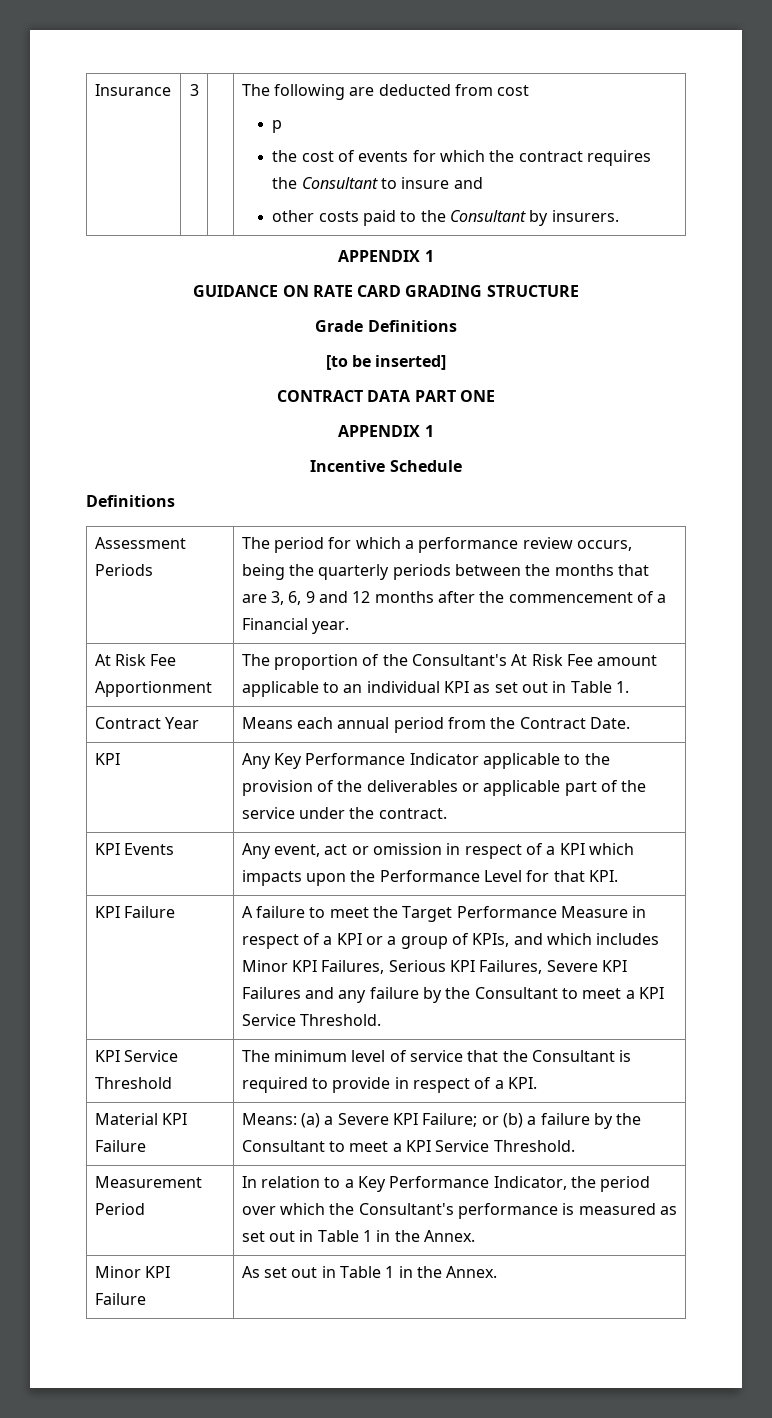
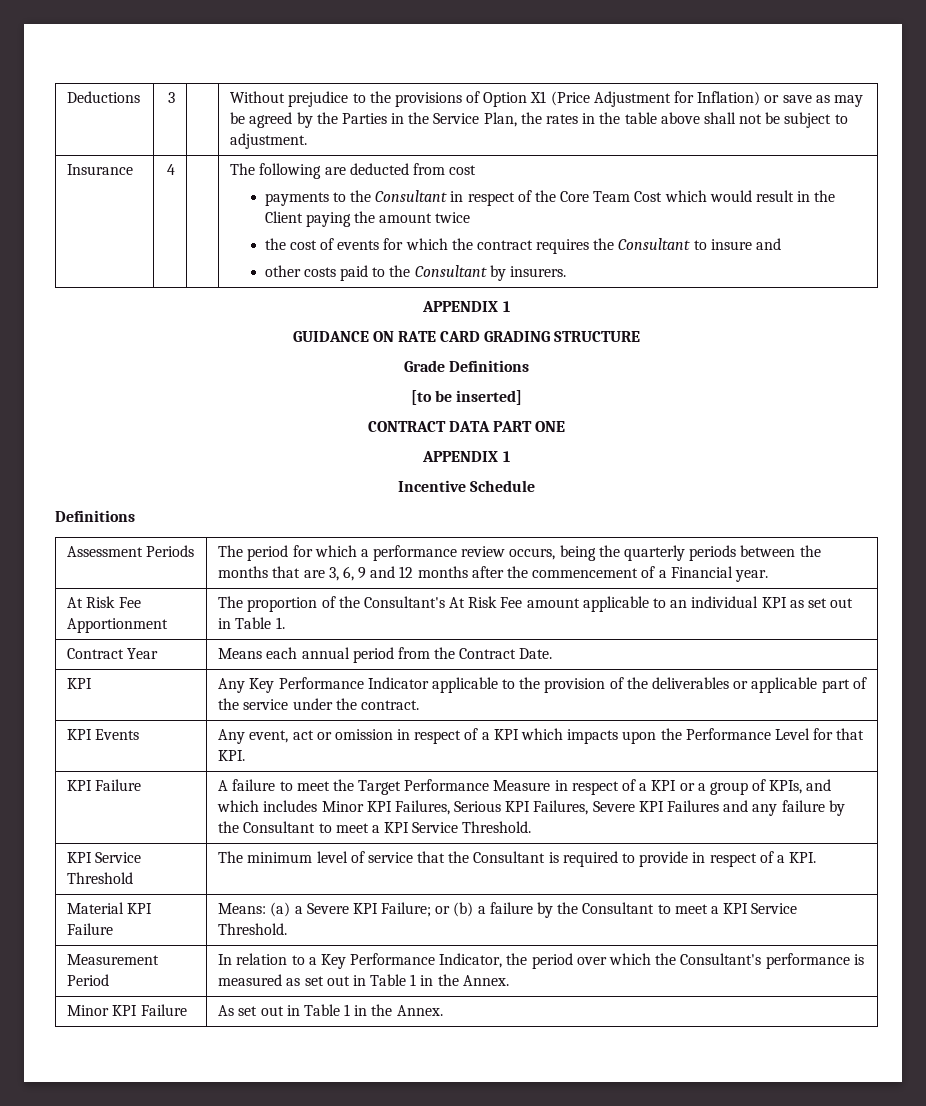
+ Deductions | 3 | | Without prejudice to the provisions of Option X1 (Price Adjustment for Inflation) or save as may be agreed by the Parties in the Service Plan, the rates in the table above shall not be subject to adjustment.
- Insurance | 3 | | The following are deducted from cost
- p
+ Insurance | 4 | | The following are deducted from cost
+ payments to the Consultant in respect of the Core Team Cost which would result in the Client paying the amount twice

